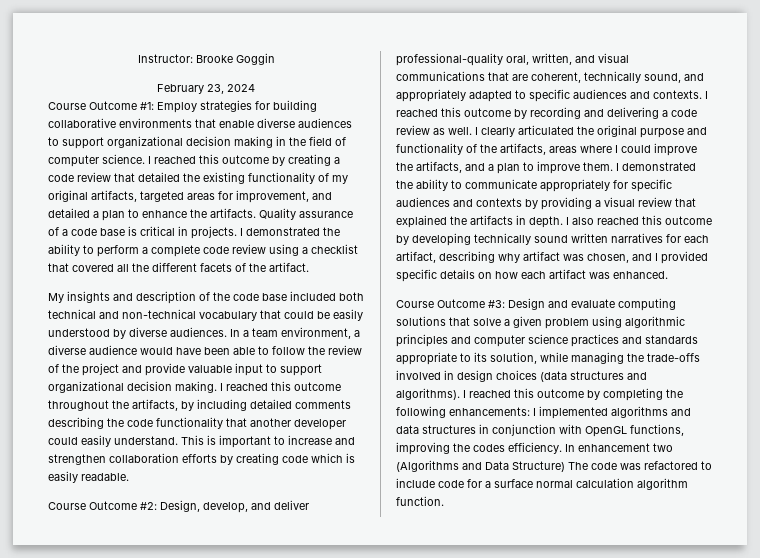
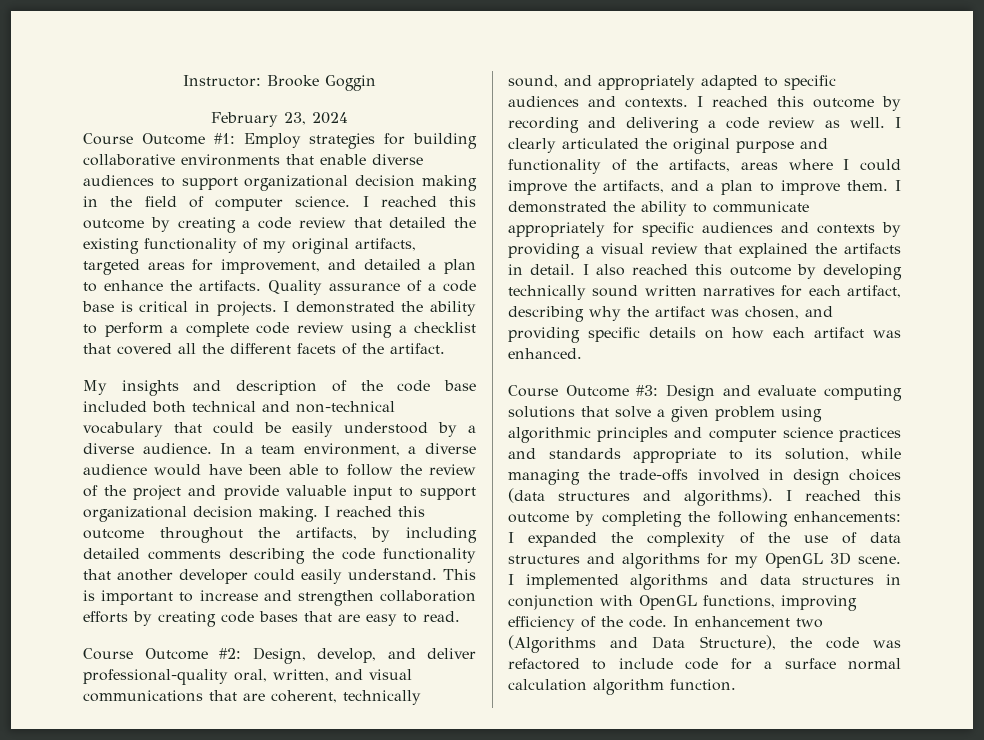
- My insights and description of the code base included both technical and non-technical vocabulary that could be easily understood by diverse audiences.
+ My insights and description of the code base included both technical and non-technical vocabulary that could be easily understood by a diverse audience.
- This is important to increase and strengthen collaboration efforts by creating code which is easily readable.
+ This is important to increase and strengthen collaboration efforts by creating code bases that are easy to read.
- I demonstrated the ability to communicate appropriately for specific audiences and contexts by providing a visual review that explained the artifacts in depth.
+ I demonstrated the ability to communicate appropriately for specific audiences and contexts by providing a visual review that explained the artifacts in detail.
- I also reached this outcome by developing technically sound written narratives for each artifact, describing why artifact was chosen, and I provided specific details on how each artifact was enhanced.
+ I also reached this outcome by developing technically sound written narratives for each artifact, describing why the artifact was chosen, and providing specific details on how each artifact was enhanced.
- I reached this outcome by completing the following enhancements: I implemented algorithms and data structures in conjunction with OpenGL functions, improving the codes efficiency.
+ I reached this outcome by completing the following enhancements: I expanded the complexity of the use of data structures and algorithms for my OpenGL 3D scene. I implemented algorithms and data structures in conjunction with OpenGL functions, improving efficiency of the code.
- In enhancement two (Algorithms and Data Structure) The code was refactored to include code for a surface normal calculation algorithm function.
+ In enhancement two (Algorithms and Data Structure), the code was refactored to include code for a surface normal calculation algorithm function.

